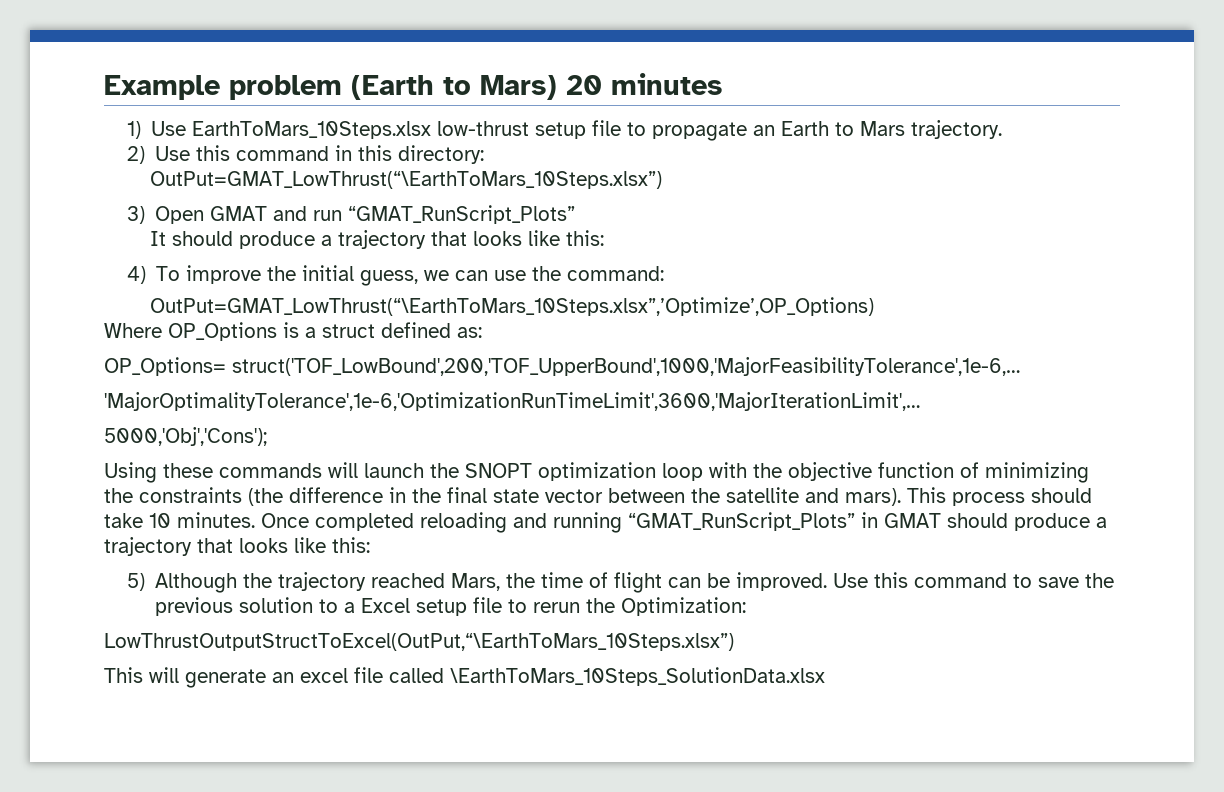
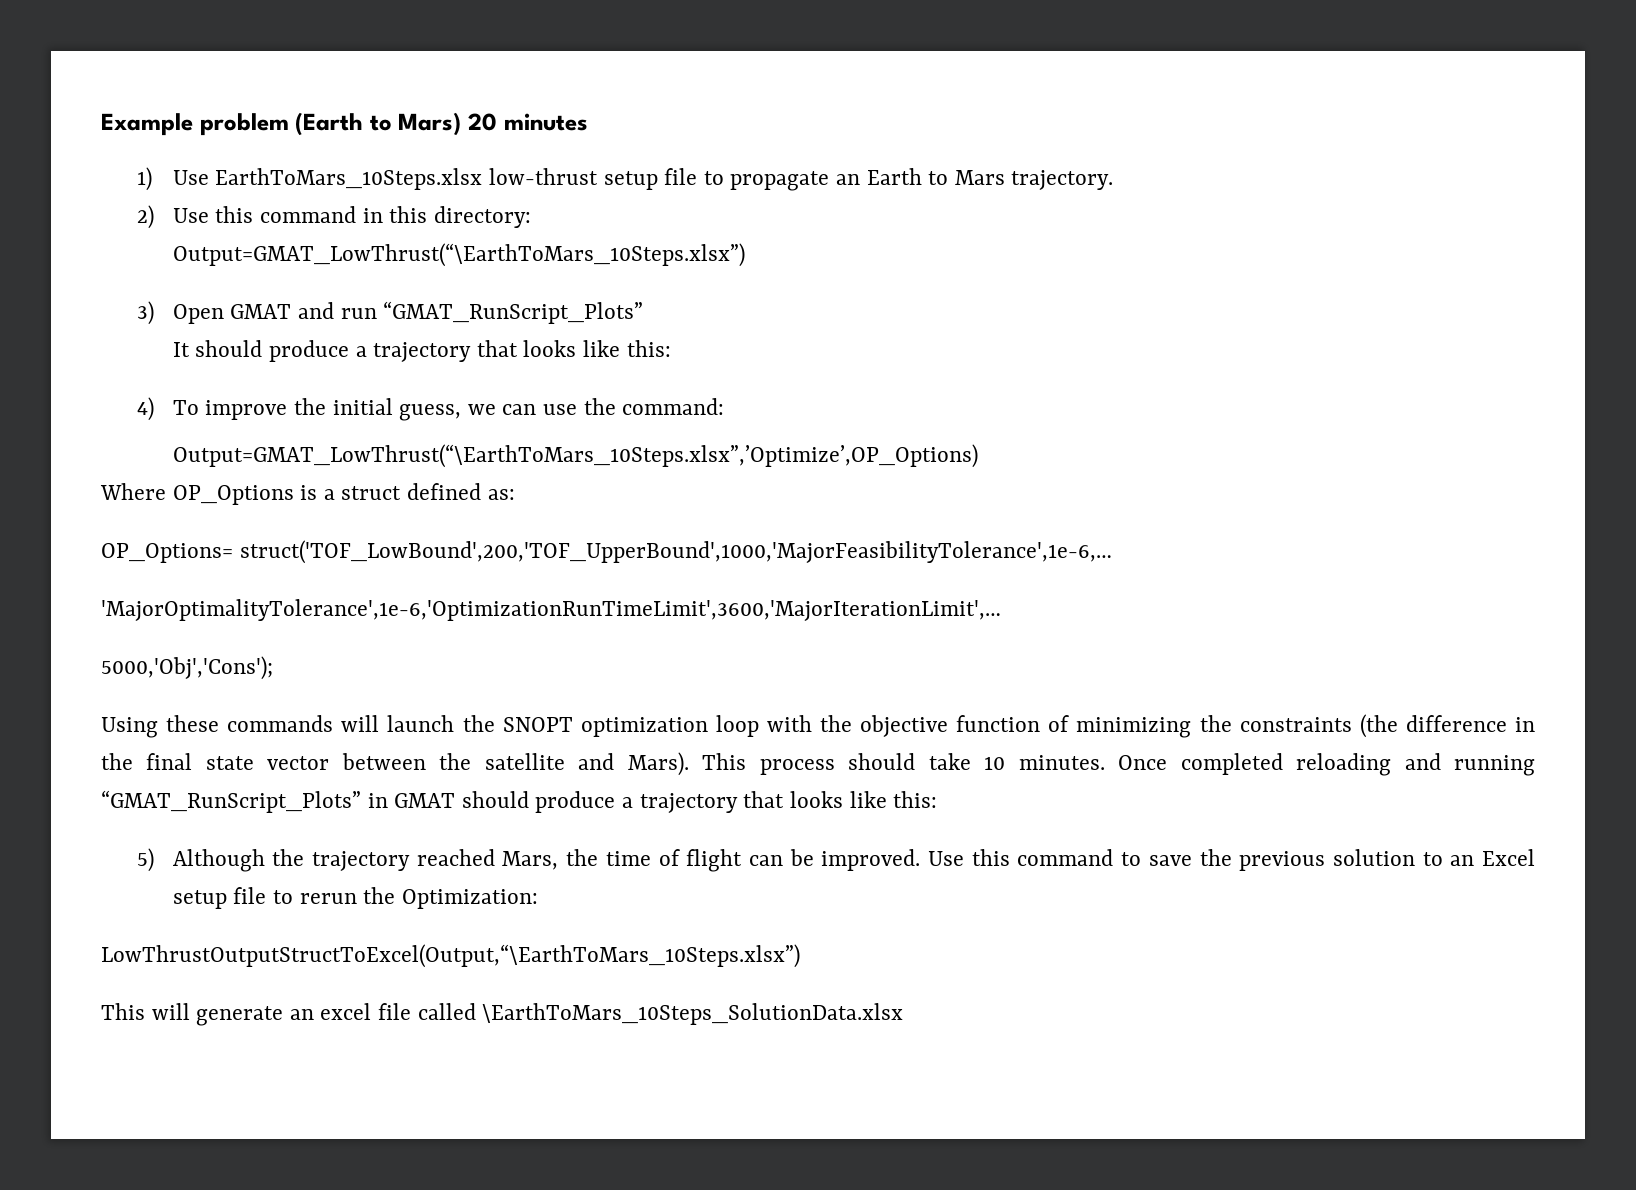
- OutPut=GMAT_LowThrust(“\EarthToMars_10Steps.xlsx”)
+ Output=GMAT_LowThrust(“\EarthToMars_10Steps.xlsx”)
- OutPut=GMAT_LowThrust(“\EarthToMars_10Steps.xlsx”,’Optimize’,OP_Options)
+ Output=GMAT_LowThrust(“\EarthToMars_10Steps.xlsx”,’Optimize’,OP_Options)
- Using these commands will launch the SNOPT optimization loop with the objective function of minimizing the constraints (the difference in the final state vector between the satellite and mars).
+ Using these commands will launch the SNOPT optimization loop with the objective function of minimizing the constraints (the difference in the final state vector between the satellite and Mars).
- Use this command to save the previous solution to a Excel setup file to rerun the Optimization:
+ Use this command to save the previous solution to an Excel setup file to rerun the Optimization:
- LowThrustOutputStructToExcel(OutPut,“\EarthToMars_10Steps.xlsx”)
+ LowThrustOutputStructToExcel(Output,“\EarthToMars_10Steps.xlsx”)

